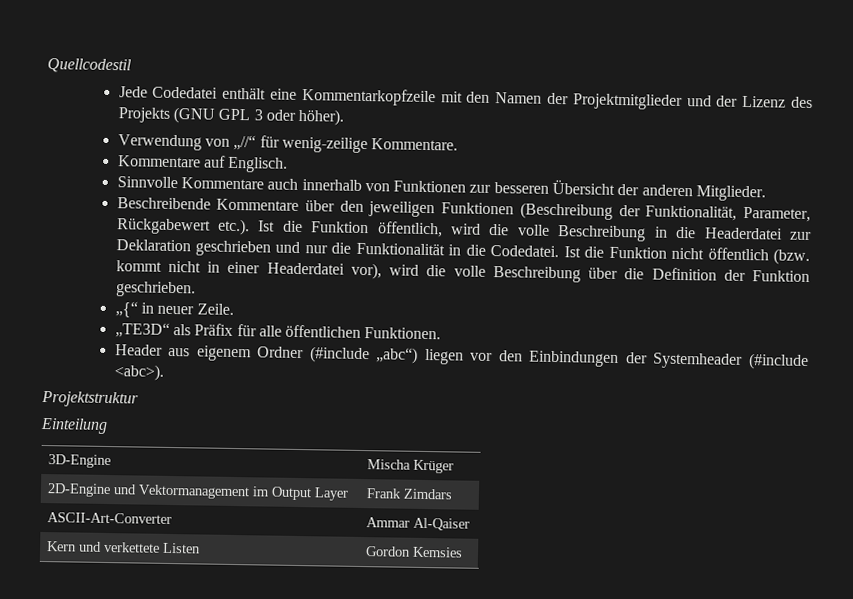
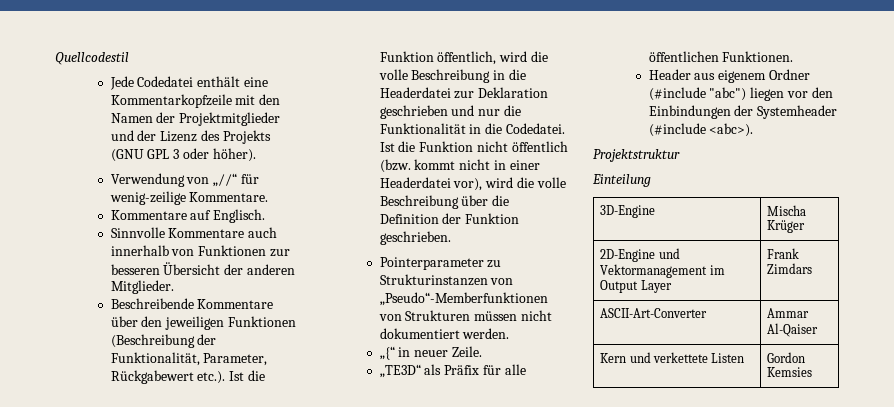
+ Pointerparameter zu Strukturinstanzen von „Pseudo“-Memberfunktionen von Strukturen müssen nicht dokumentiert werden.
- Header aus eigenem Ordner (#include „abc“) liegen vor den Einbindungen der Systemheader (#include <abc>).
+ Header aus eigenem Ordner (#include "abc") liegen vor den Einbindungen der Systemheader (#include <abc>).

